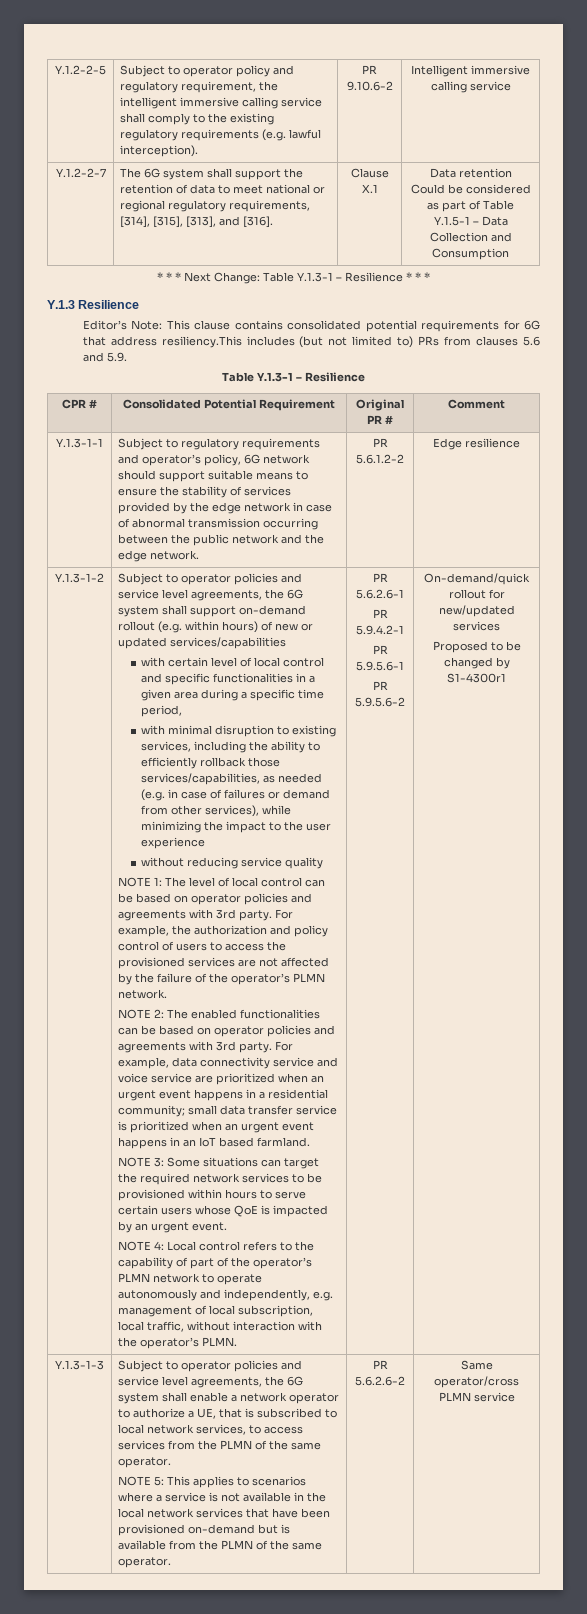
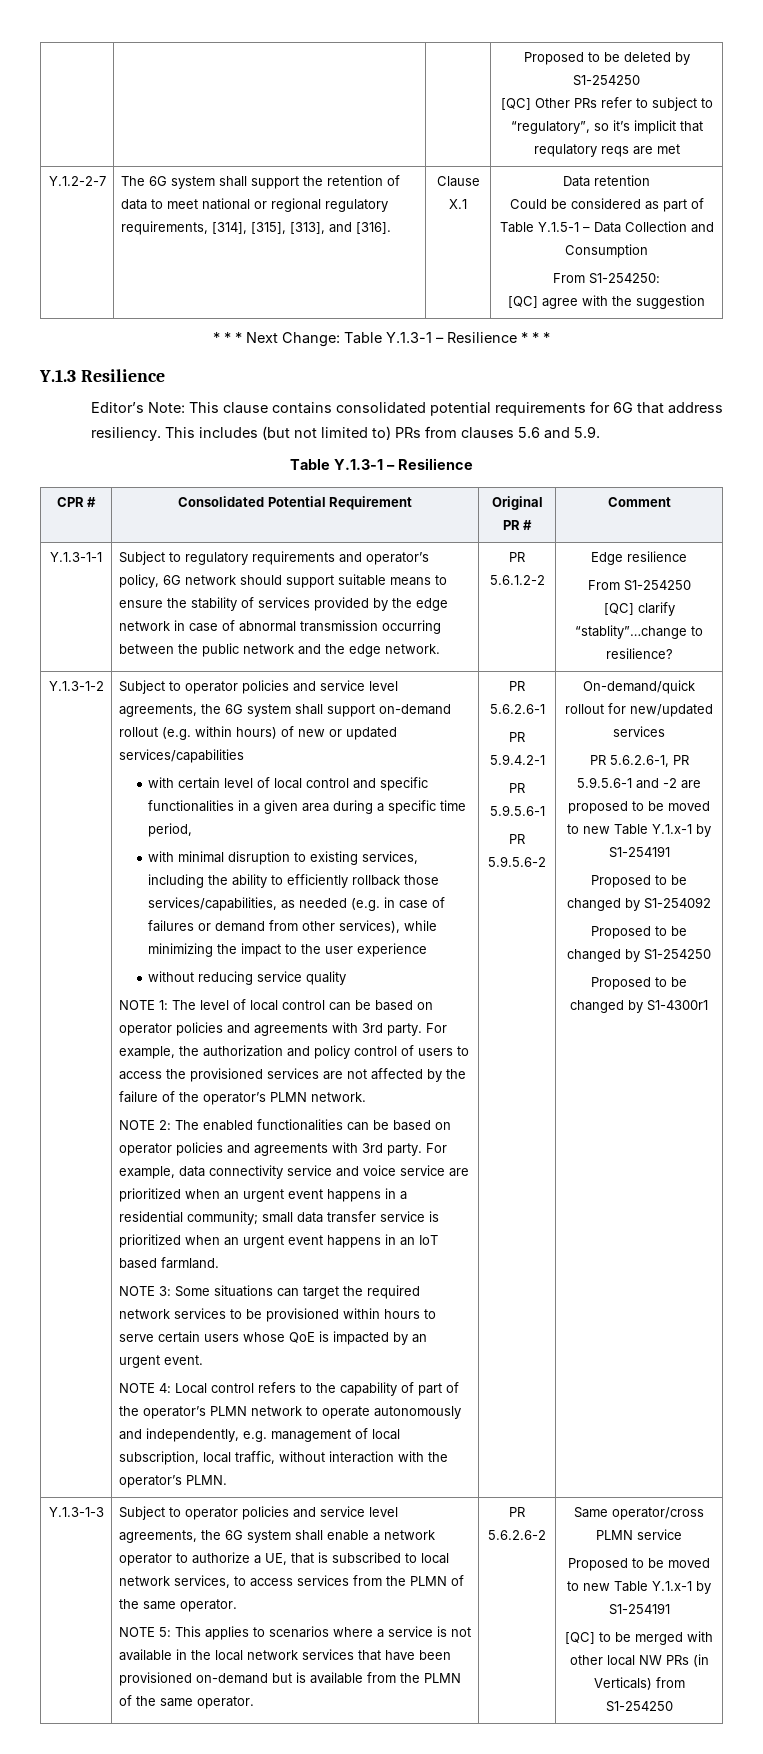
- Y.1.2-2-5 | Subject to operator policy and regulatory requirement, the intelligent immersive calling service shall comply to the existing regulatory requirements (e.g. lawful interception). | PR 9.10.6-2 | Intelligent immersive calling service
+ | | | Proposed to be deleted by S1-254250
+ [QC] Other PRs refer to subject to “regulatory”, so it’s implicit that requlatory reqs are met
+ From S1-254250:
+ [QC] agree with the suggestion
- Editor’s Note: This clause contains consolidated potential requirements for 6G that address resiliency.This includes (but not limited to) PRs from clauses 5.6 and 5.9.
+ Editor’s Note: This clause contains consolidated potential requirements for 6G that address resiliency. This includes (but not limited to) PRs from clauses 5.6 and 5.9.
+ From S1-254250
+ [QC] clarify “stablity”…change to resilience?
+ PR 5.6.2.6-1, PR 5.9.5.6-1 and -2 are proposed to be moved to new Table Y.1.x-1 by S1-254191
+ Proposed to be changed by S1-254092
+ Proposed to be changed by S1-254250
+ Proposed to be moved to new Table Y.1.x-1 by S1-254191
+ [QC] to be merged with other local NW PRs (in Verticals) from S1-254250

